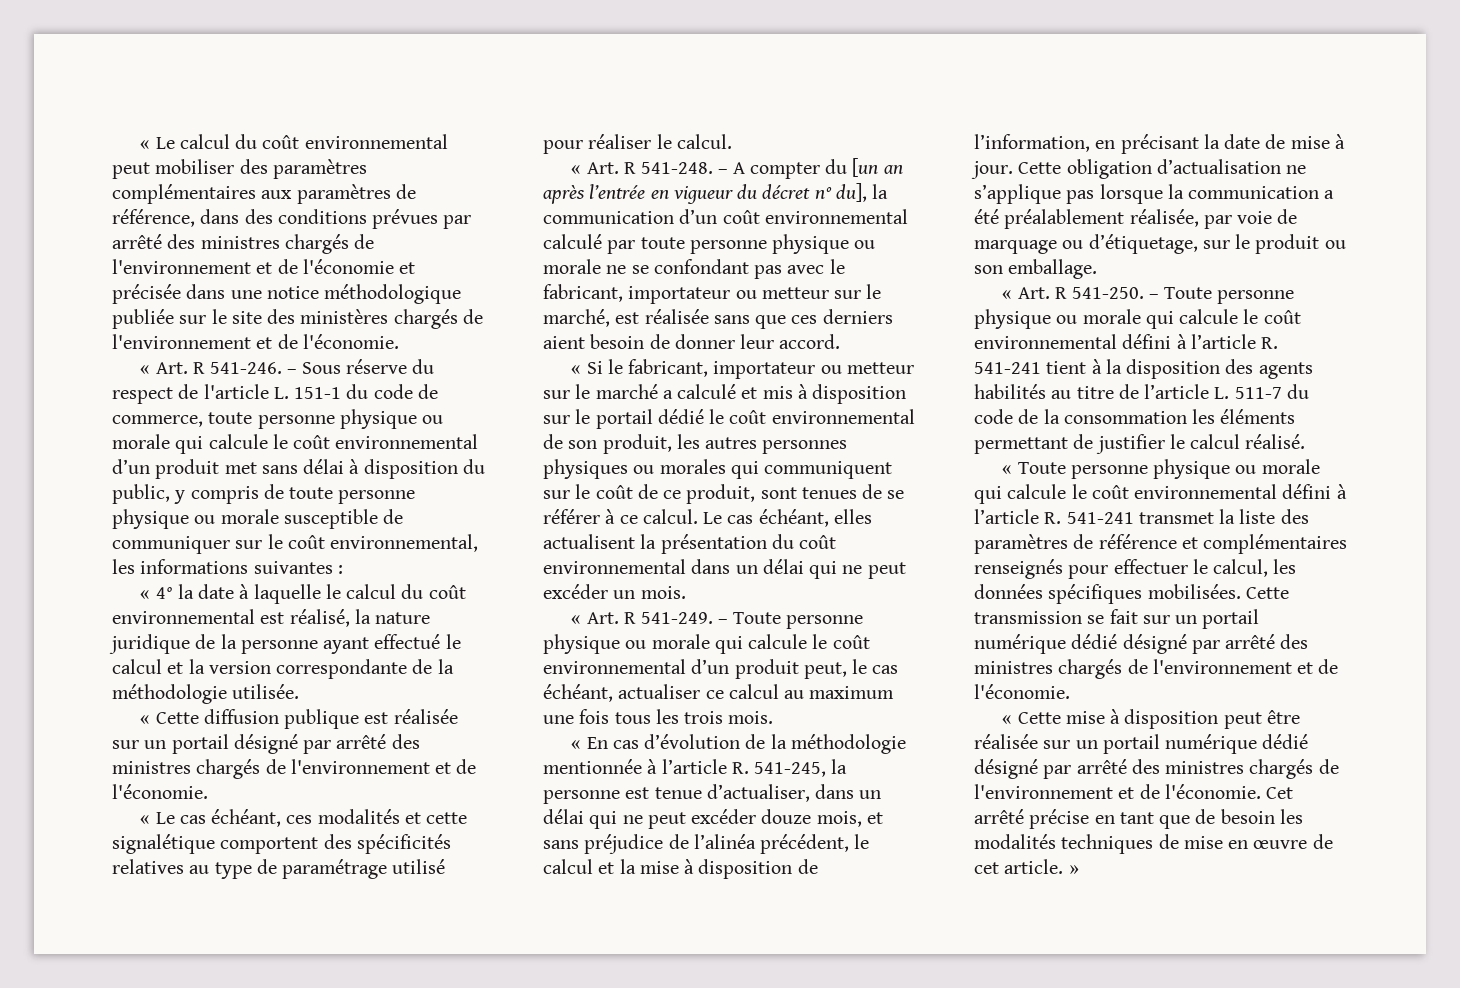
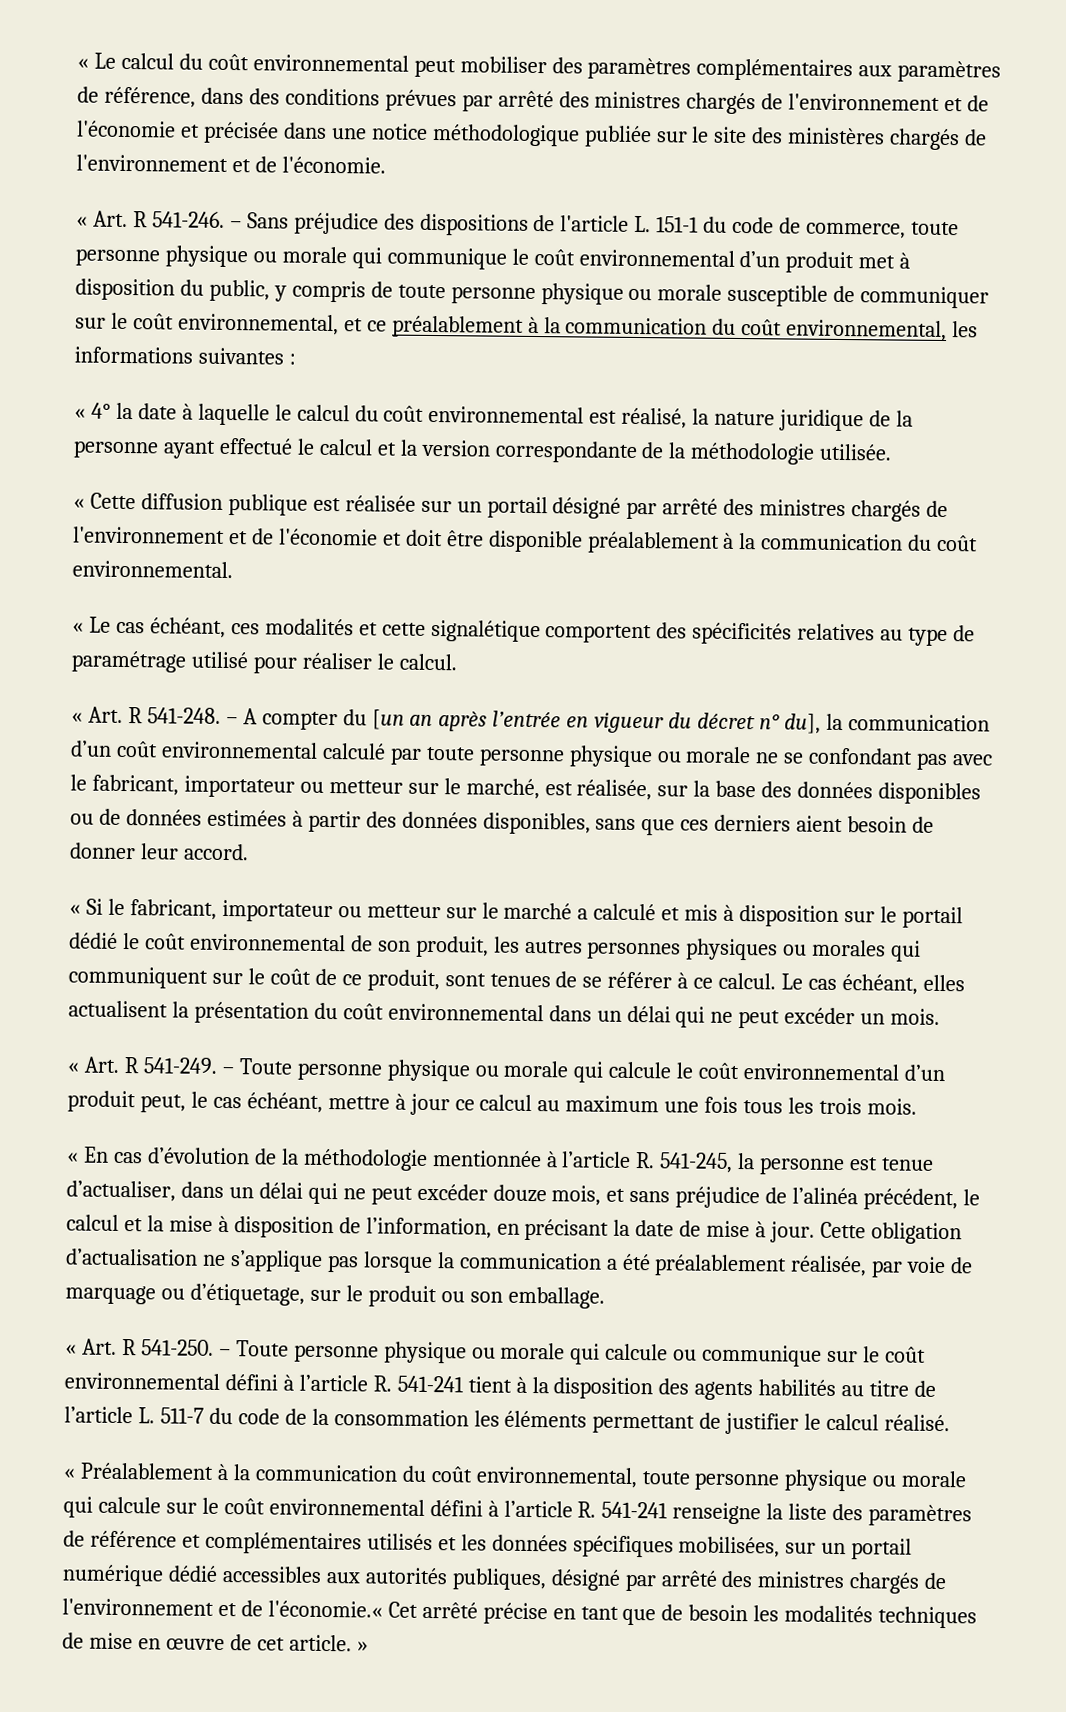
- – Sous réserve du respect de l'article L. 151-1 du code de commerce, toute personne physique ou morale qui calcule le coût environnemental d’un produit met sans délai à disposition du public, y compris de toute personne physique ou morale susceptible de communiquer sur le coût environnemental, les informations suivantes :
+ – Sans préjudice des dispositions de l'article L. 151-1 du code de commerce, toute personne physique ou morale qui communique le coût environnemental d’un produit met à disposition du public, y compris de toute personne physique ou morale susceptible de communiquer sur le coût environnemental, et ce préalablement à la communication du coût environnemental, les informations suivantes :
- « Cette diffusion publique est réalisée sur un portail désigné par arrêté des ministres chargés de l'environnement et de l'économie.
+ « Cette diffusion publique est réalisée sur un portail désigné par arrêté des ministres chargés de l'environnement et de l'économie et doit être disponible préalablement à la communication du coût environnemental.
- – A compter du [un an après l’entrée en vigueur du décret n° du], la communication d’un coût environnemental calculé par toute personne physique ou morale ne se confondant pas avec le fabricant, importateur ou metteur sur le marché, est réalisée sans que ces derniers aient besoin de donner leur accord.
+ – A compter du [un an après l’entrée en vigueur du décret n° du], la communication d’un coût environnemental calculé par toute personne physique ou morale ne se confondant pas avec le fabricant, importateur ou metteur sur le marché, est réalisée, sur la base des données disponibles ou de données estimées à partir des données disponibles, sans que ces derniers aient besoin de donner leur accord.
- – Toute personne physique ou morale qui calcule le coût environnemental d’un produit peut, le cas échéant, actualiser ce calcul au maximum une fois tous les trois mois.
+ – Toute personne physique ou morale qui calcule le coût environnemental d’un produit peut, le cas échéant, mettre à jour ce calcul au maximum une fois tous les trois mois.
- – Toute personne physique ou morale qui calcule le coût environnemental défini à l’article R. 541-241 tient à la disposition des agents habilités au titre de l’article L. 511-7 du code de la consommation les éléments permettant de justifier le calcul réalisé.
+ – Toute personne physique ou morale qui calcule ou communique sur le coût environnemental défini à l’article R. 541-241 tient à la disposition des agents habilités au titre de l’article L. 511-7 du code de la consommation les éléments permettant de justifier le calcul réalisé.
- « Toute personne physique ou morale qui calcule le coût environnemental défini à l’article R. 541-241 transmet la liste des paramètres de référence et complémentaires renseignés pour effectuer le calcul, les données spécifiques mobilisées. Cette transmission se fait sur un portail numérique dédié désigné par arrêté des ministres chargés de l'environnement et de l'économie.
- « Cette mise à disposition peut être réalisée sur un portail numérique dédié désigné par arrêté des ministres chargés de l'environnement et de l'économie. Cet arrêté précise en tant que de besoin les modalités techniques de mise en œuvre de cet article. »
+ « Préalablement à la communication du coût environnemental, toute personne physique ou morale qui calcule sur le coût environnemental défini à l’article R. 541-241 renseigne la liste des paramètres de référence et complémentaires utilisés et les données spécifiques mobilisées, sur un portail numérique dédié accessibles aux autorités publiques, désigné par arrêté des ministres chargés de l'environnement et de l'économie.« Cet arrêté précise en tant que de besoin les modalités techniques de mise en œuvre de cet article. »

